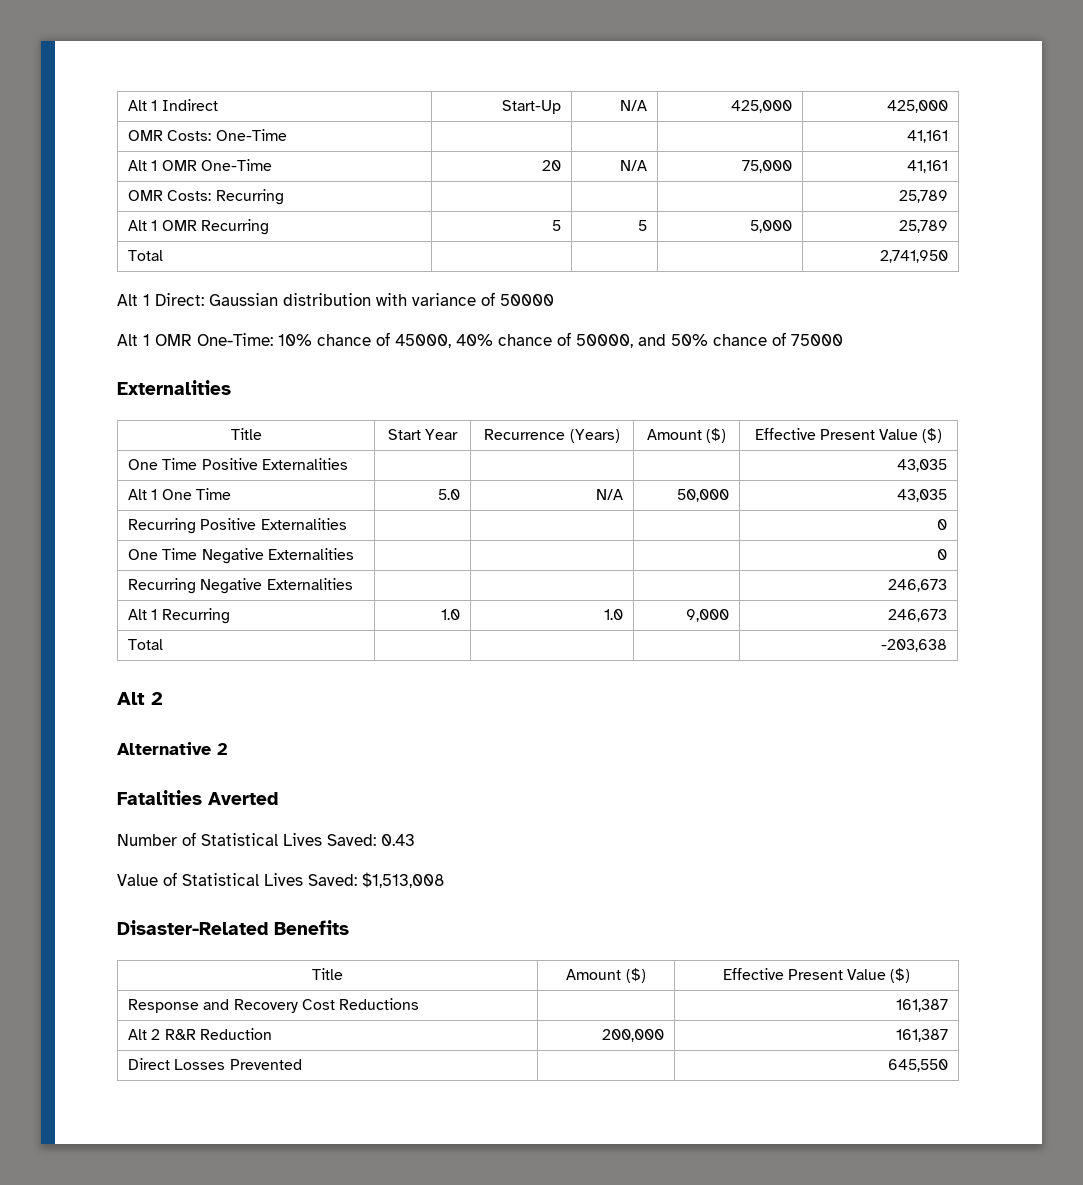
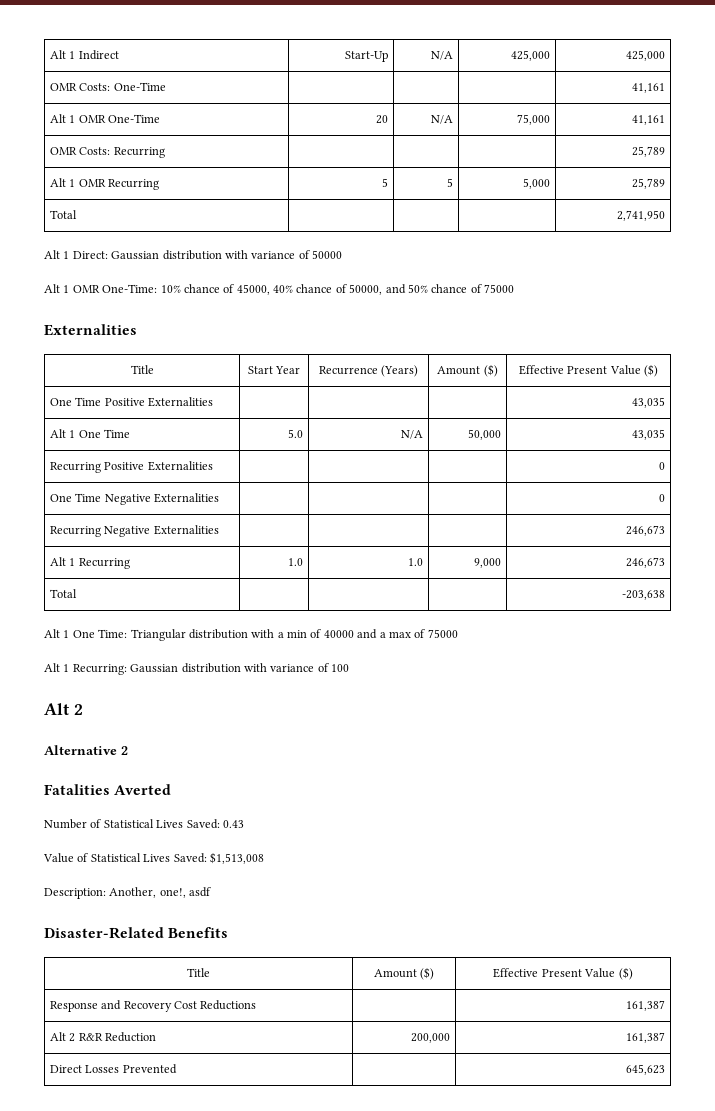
+ Alt 1 One Time: Triangular distribution with a min of 40000 and a max of 75000
+ Alt 1 Recurring: Gaussian distribution with variance of 100
+ Description: Another, one!, asdf
- Direct Losses Prevented | | 645,550
+ Direct Losses Prevented | | 645,623

